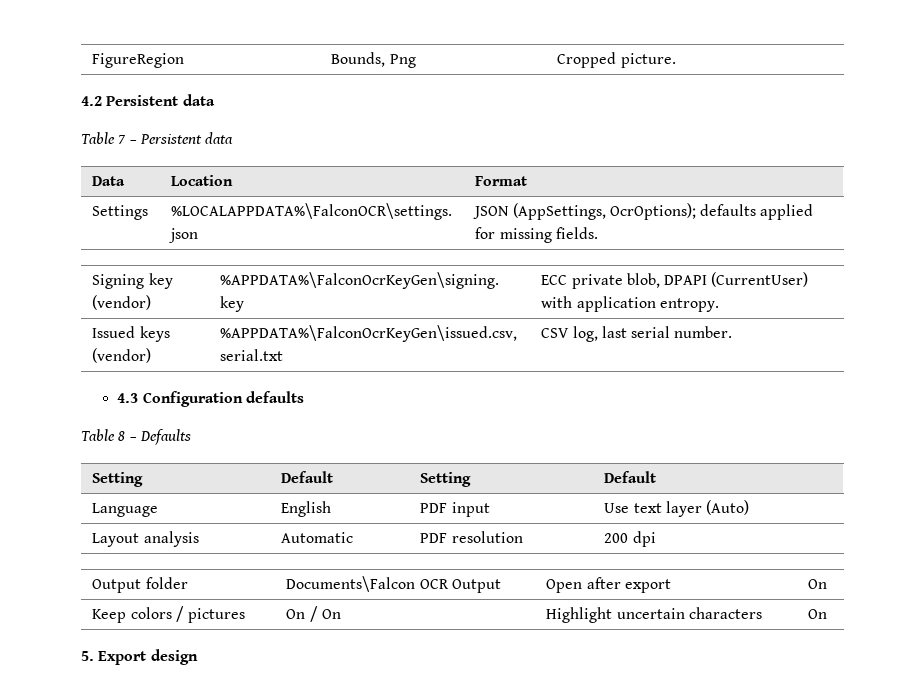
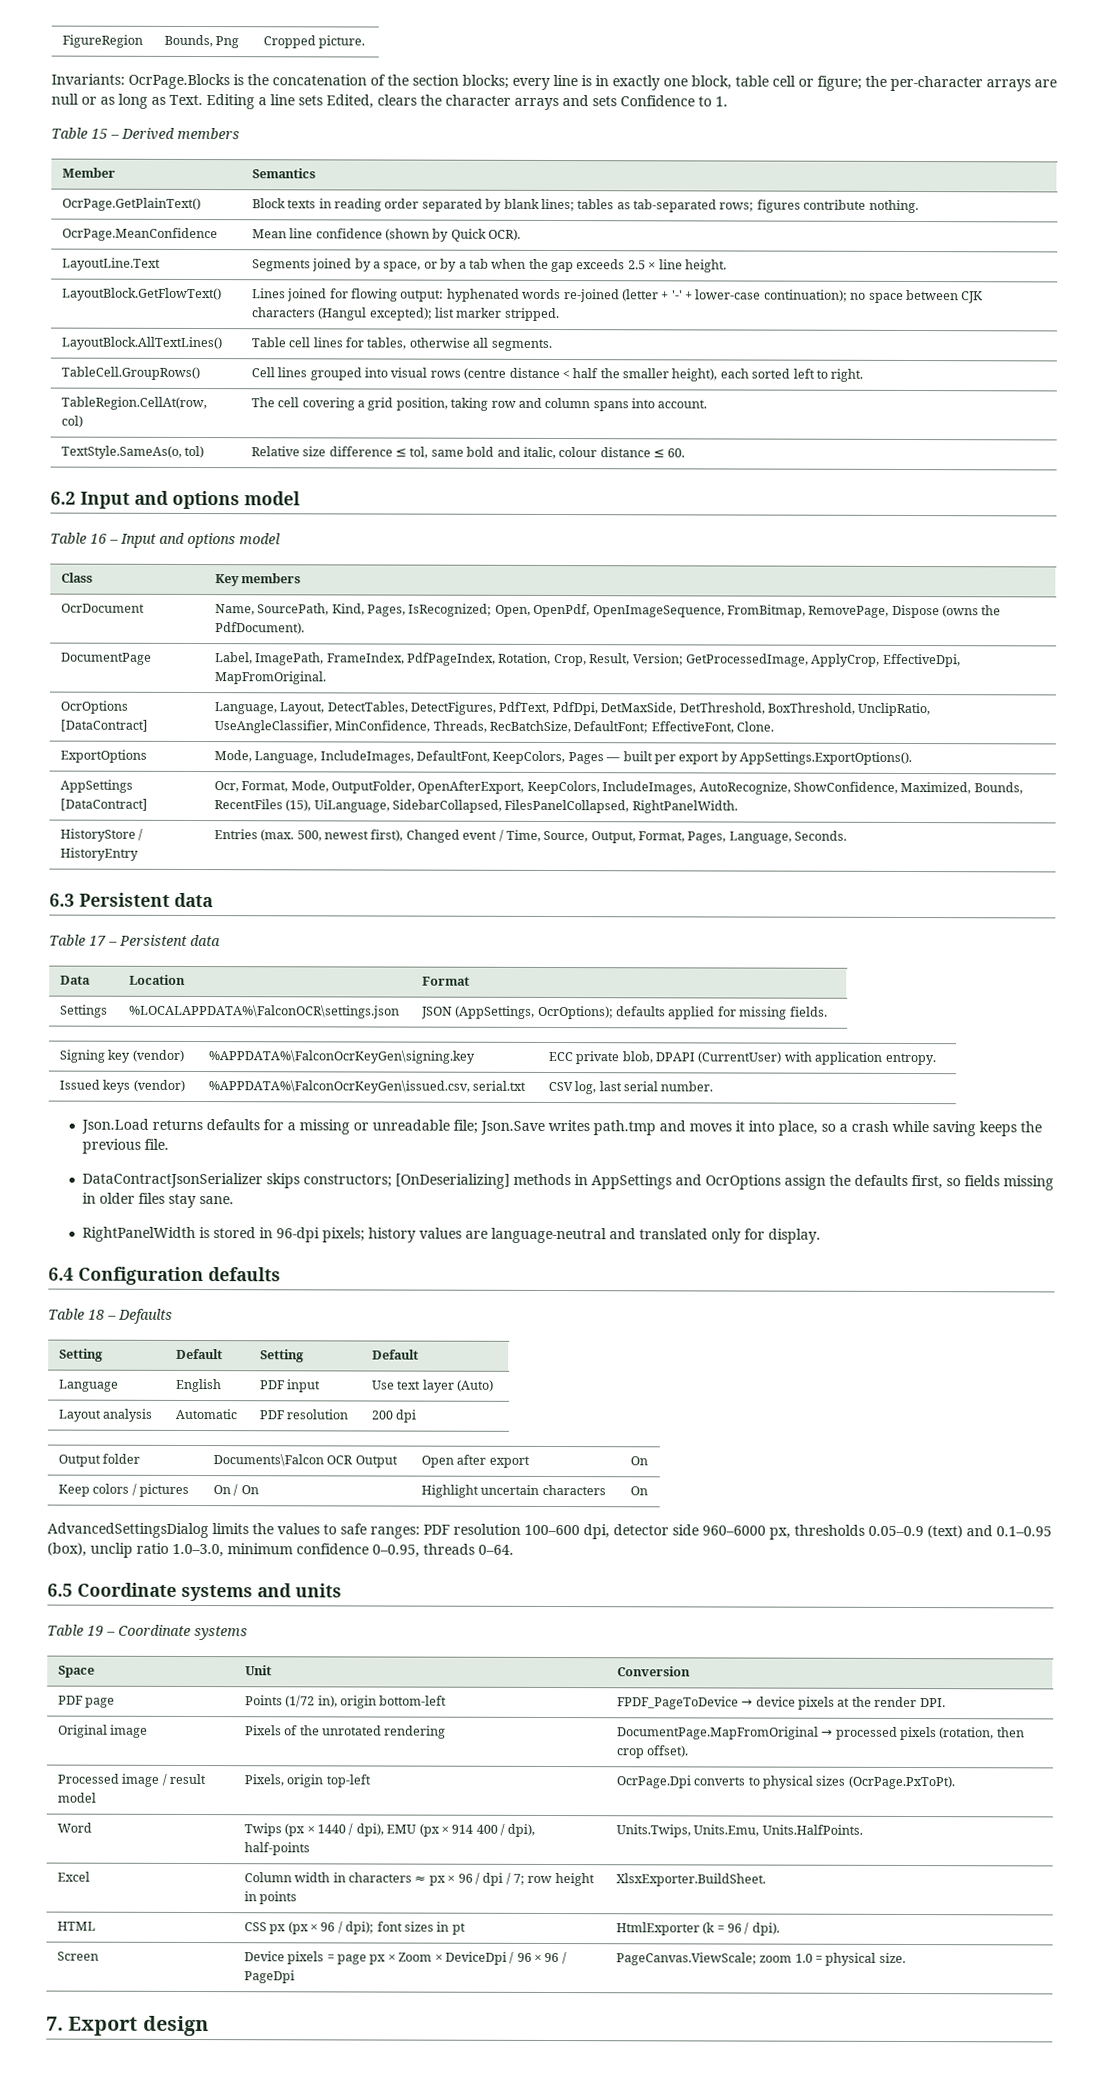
- 4.2 Persistent data
+ Invariants: OcrPage.Blocks is the concatenation of the section blocks; every line is in exactly one block, table cell or figure; the per-character arrays are null or as long as Text. Editing a line sets Edited, clears the character arrays and sets Confidence to 1.
+ Table 15 – Derived members
+ Member | Semantics
+ OcrPage.GetPlainText() | Block texts in reading order separated by blank lines; tables as tab-separated rows; figures contribute nothing.
+ OcrPage.MeanConfidence | Mean line confidence (shown by Quick OCR).
+ LayoutLine.Text | Segments joined by a space, or by a tab when the gap exceeds 2.5 × line height.
+ LayoutBlock.GetFlowText() | Lines joined for flowing output: hyphenated words re-joined (letter + '-' + lower-case continuation); no space between CJK characters (Hangul excepted); list marker stripped.
+ LayoutBlock.AllTextLines() | Table cell lines for tables, otherwise all segments.
+ TableCell.GroupRows() | Cell lines grouped into visual rows (centre distance < half the smaller height), each sorted left to right.
+ TableRegion.CellAt(row, col) | The cell covering a grid position, taking row and column spans into account.
+ TextStyle.SameAs(o, tol) | Relative size difference ≤ tol, same bold and italic, colour distance ≤ 60.
+ 6.2 Input and options model
+ Table 16 – Input and options model
+ Class | Key members
+ OcrDocument | Name, SourcePath, Kind, Pages, IsRecognized; Open, OpenPdf, OpenImageSequence, FromBitmap, RemovePage, Dispose (owns the PdfDocument).
+ DocumentPage | Label, ImagePath, FrameIndex, PdfPageIndex, Rotation, Crop, Result, Version; GetProcessedImage, ApplyCrop, EffectiveDpi, MapFromOriginal.
+ OcrOptions [DataContract] | Language, Layout, DetectTables, DetectFigures, PdfText, PdfDpi, DetMaxSide, DetThreshold, BoxThreshold, UnclipRatio, UseAngleClassifier, MinConfidence, Threads, RecBatchSize, DefaultFont; EffectiveFont, Clone.
+ ExportOptions | Mode, Language, IncludeImages, DefaultFont, KeepColors, Pages — built per export by AppSettings.ExportOptions().
+ AppSettings [DataContract] | Ocr, Format, Mode, OutputFolder, OpenAfterExport, KeepColors, IncludeImages, AutoRecognize, ShowConfidence, Maximized, Bounds, RecentFiles (15), UiLanguage, SidebarCollapsed, FilesPanelCollapsed, RightPanelWidth.
+ HistoryStore / HistoryEntry | Entries (max. 500, newest first), Changed event / Time, Source, Output, Format, Pages, Language, Seconds.
+ 6.3 Persistent data
- Table 7 – Persistent data
+ Table 17 – Persistent data
- 4.3 Configuration defaults
+ Json.Load returns defaults for a missing or unreadable file; Json.Save writes path.tmp and moves it into place, so a crash while saving keeps the previous file.
+ DataContractJsonSerializer skips constructors; [OnDeserializing] methods in AppSettings and OcrOptions assign the defaults first, so fields missing in older files stay sane.
+ RightPanelWidth is stored in 96-dpi pixels; history values are language-neutral and translated only for display.
+ 6.4 Configuration defaults
- Table 8 – Defaults
+ Table 18 – Defaults
- 5. Export design
+ AdvancedSettingsDialog limits the values to safe ranges: PDF resolution 100–600 dpi, detector side 960–6000 px, thresholds 0.05–0.9 (text) and 0.1–0.95 (box), unclip ratio 1.0–3.0, minimum confidence 0–0.95, threads 0–64.
+ 6.5 Coordinate systems and units
+ Table 19 – Coordinate systems
+ Space | Unit | Conversion
+ PDF page | Points (1/72 in), origin bottom-left | FPDF_PageToDevice → device pixels at the render DPI.
+ Original image | Pixels of the unrotated rendering | DocumentPage.MapFromOriginal → processed pixels (rotation, then crop offset).
+ Processed image / result model | Pixels, origin top-left | OcrPage.Dpi converts to physical sizes (OcrPage.PxToPt).
+ Word | Twips (px × 1440 / dpi), EMU (px × 914 400 / dpi), half-points | Units.Twips, Units.Emu, Units.HalfPoints.
+ Excel | Column width in characters ≈ px × 96 / dpi / 7; row height in points | XlsxExporter.BuildSheet.
+ HTML | CSS px (px × 96 / dpi); font sizes in pt | HtmlExporter (k = 96 / dpi).
+ Screen | Device pixels = page px × Zoom × DeviceDpi / 96 × 96 / PageDpi | PageCanvas.ViewScale; zoom 1.0 = physical size.
+ 7. Export design

